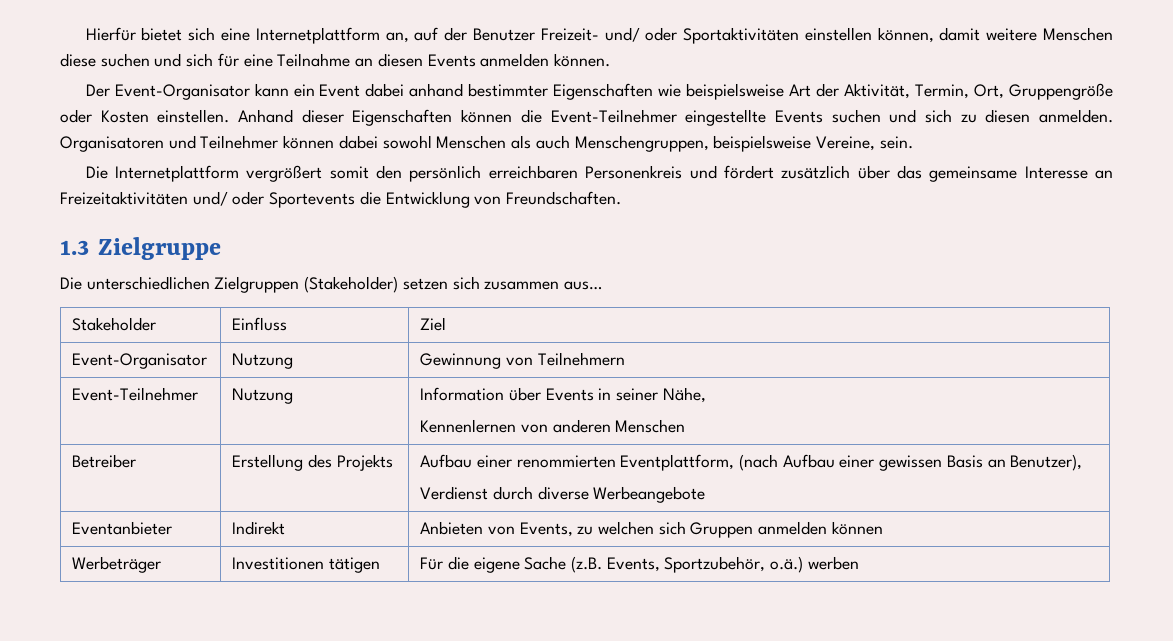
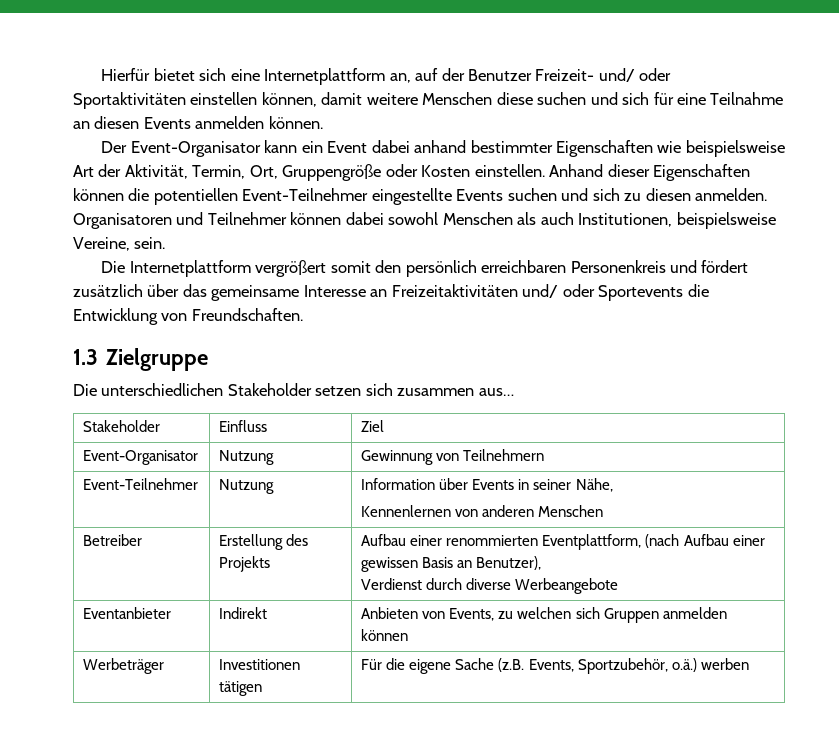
- Anhand dieser Eigenschaften können die Event-Teilnehmer eingestellte Events suchen und sich zu diesen anmelden.
+ Anhand dieser Eigenschaften können die potentiellen Event-Teilnehmer eingestellte Events suchen und sich zu diesen anmelden.
- Organisatoren und Teilnehmer können dabei sowohl Menschen als auch Menschengruppen, beispielsweise Vereine, sein.
+ Organisatoren und Teilnehmer können dabei sowohl Menschen als auch Institutionen, beispielsweise Vereine, sein.
- Die unterschiedlichen Zielgruppen (Stakeholder) setzen sich zusammen aus…
+ Die unterschiedlichen Stakeholder setzen sich zusammen aus…

